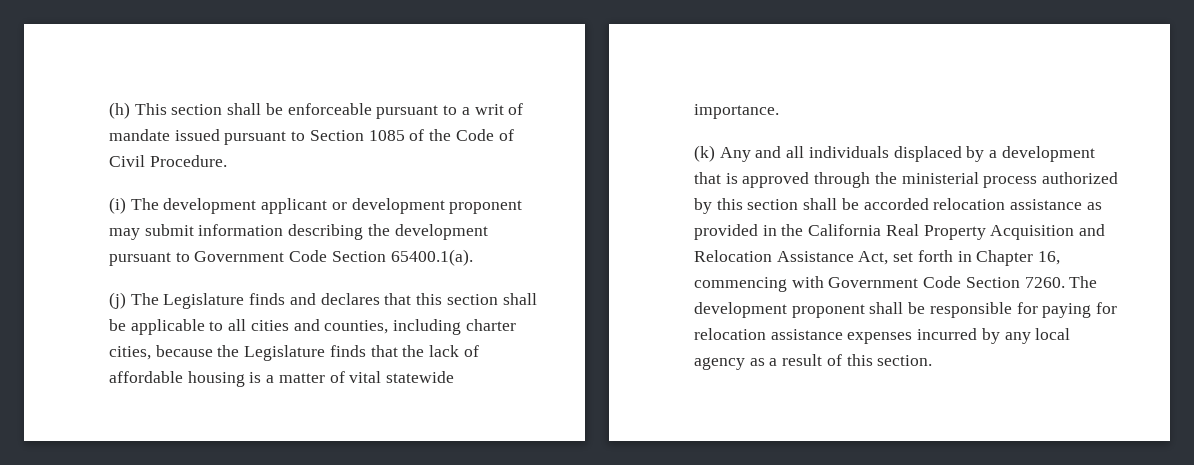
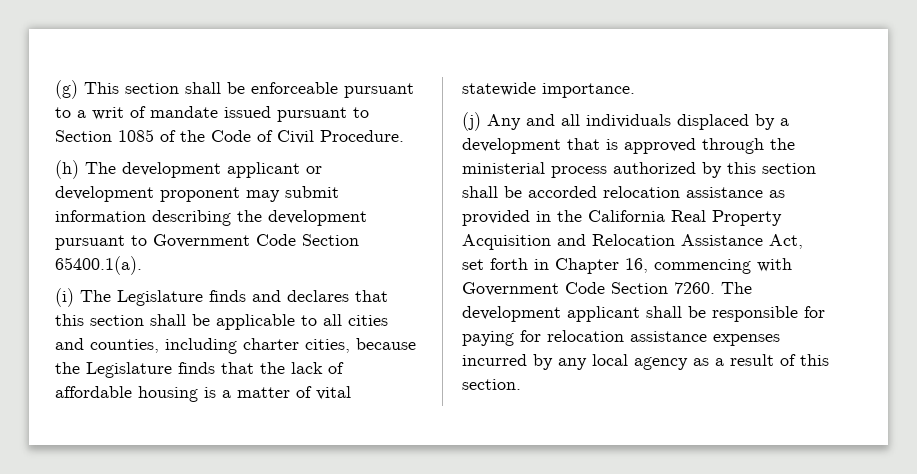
- (h) This section shall be enforceable pursuant to a writ of mandate issued pursuant to Section 1085 of the Code of Civil Procedure.
+ (g) This section shall be enforceable pursuant to a writ of mandate issued pursuant to Section 1085 of the Code of Civil Procedure.
- (i) The development applicant or development proponent may submit information describing the development pursuant to Government Code Section 65400.1(a).
+ (h) The development applicant or development proponent may submit information describing the development pursuant to Government Code Section 65400.1(a).
- (j) The Legislature finds and declares that this section shall be applicable to all cities and counties, including charter cities, because the Legislature finds that the lack of affordable housing is a matter of vital statewide importance.
+ (i) The Legislature finds and declares that this section shall be applicable to all cities and counties, including charter cities, because the Legislature finds that the lack of affordable housing is a matter of vital statewide importance.
- (k) Any and all individuals displaced by a development that is approved through the ministerial process authorized by this section shall be accorded relocation assistance as provided in the California Real Property Acquisition and Relocation Assistance Act, set forth in Chapter 16, commencing with Government Code Section 7260.
+ (j) Any and all individuals displaced by a development that is approved through the ministerial process authorized by this section shall be accorded relocation assistance as provided in the California Real Property Acquisition and Relocation Assistance Act, set forth in Chapter 16, commencing with Government Code Section 7260.
- The development proponent shall be responsible for paying for relocation assistance expenses incurred by any local agency as a result of this section.
+ The development applicant shall be responsible for paying for relocation assistance expenses incurred by any local agency as a result of this section.

